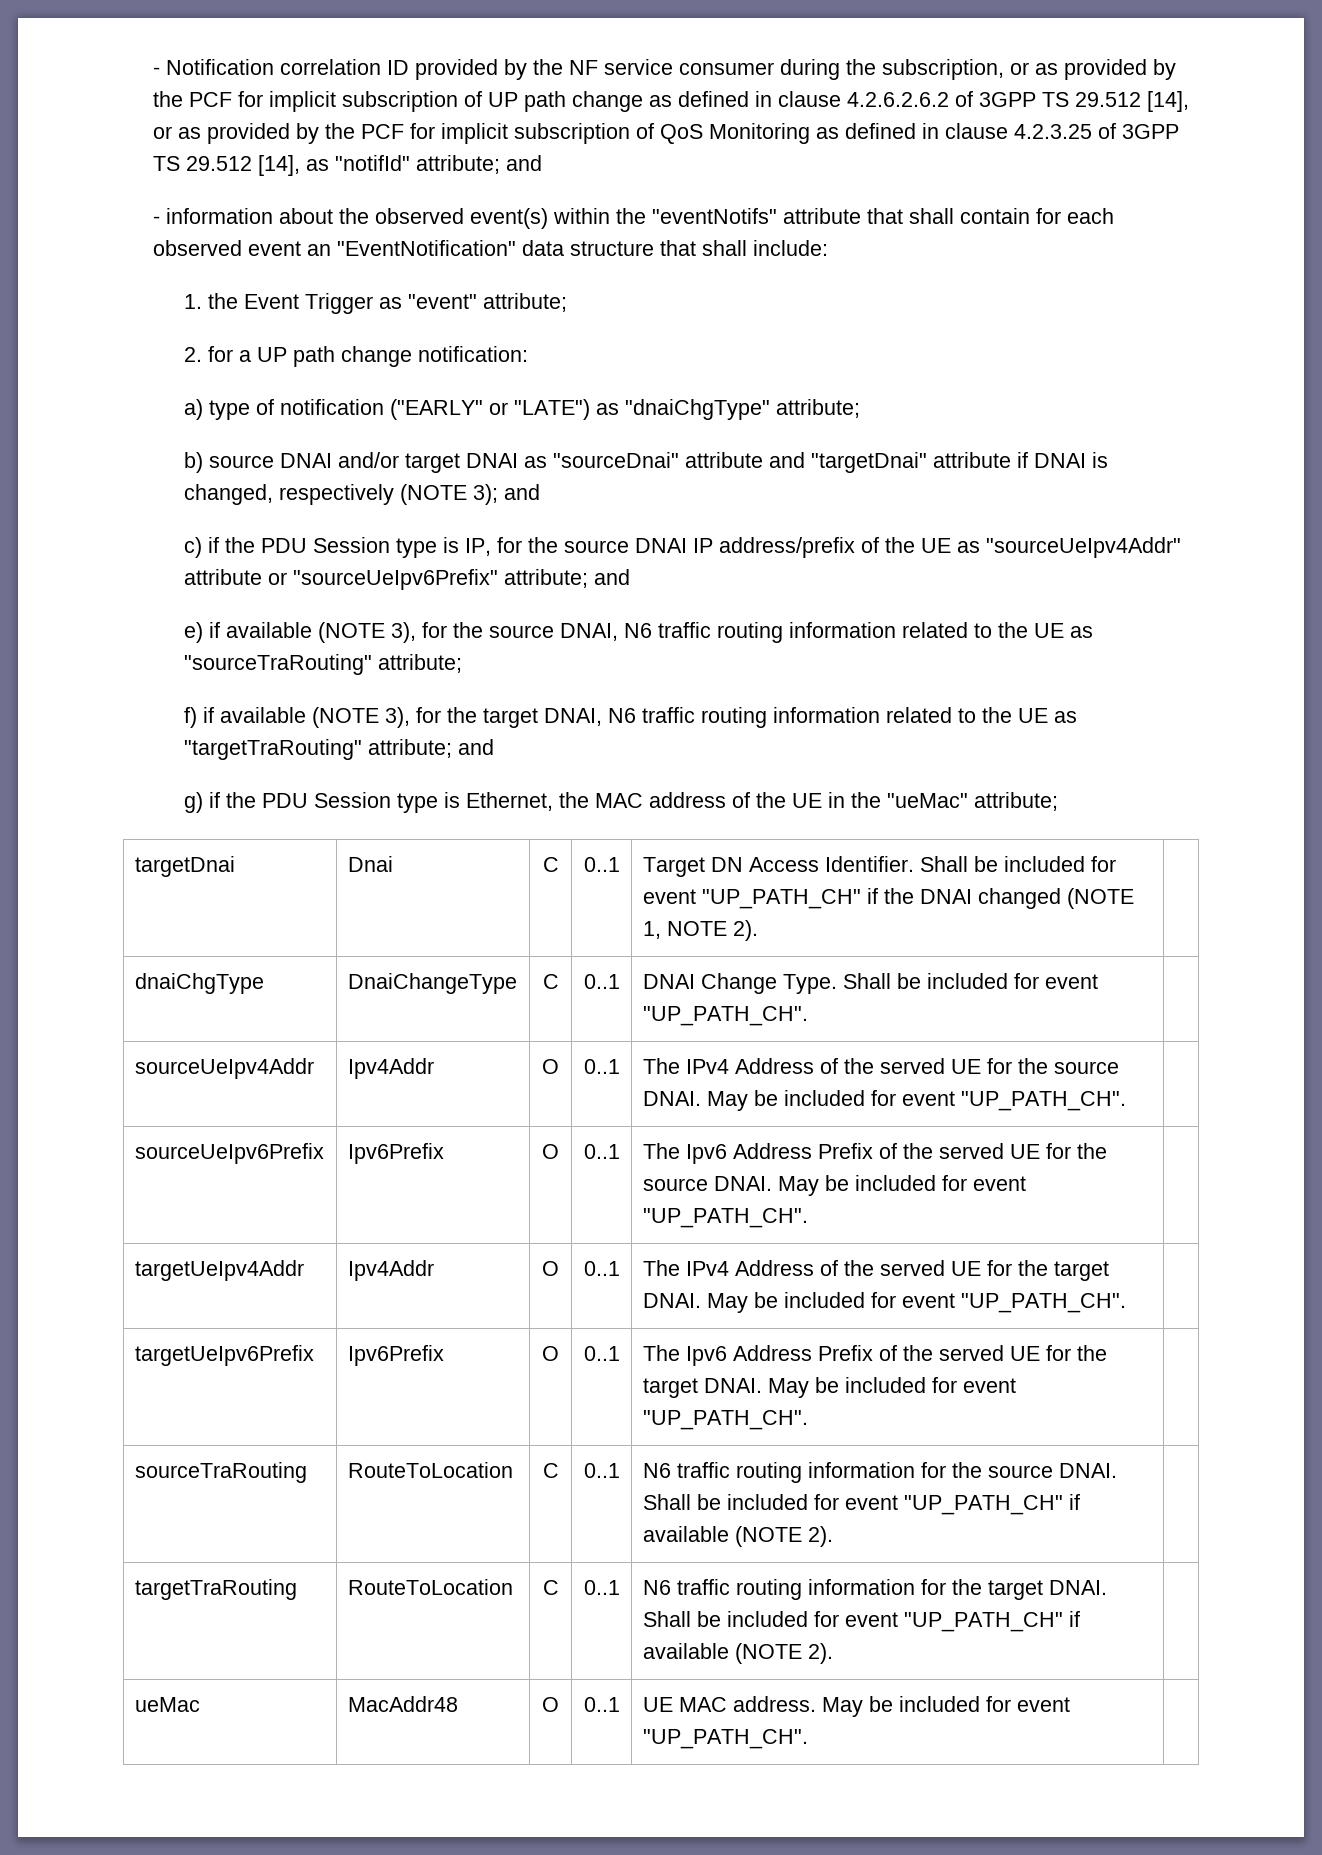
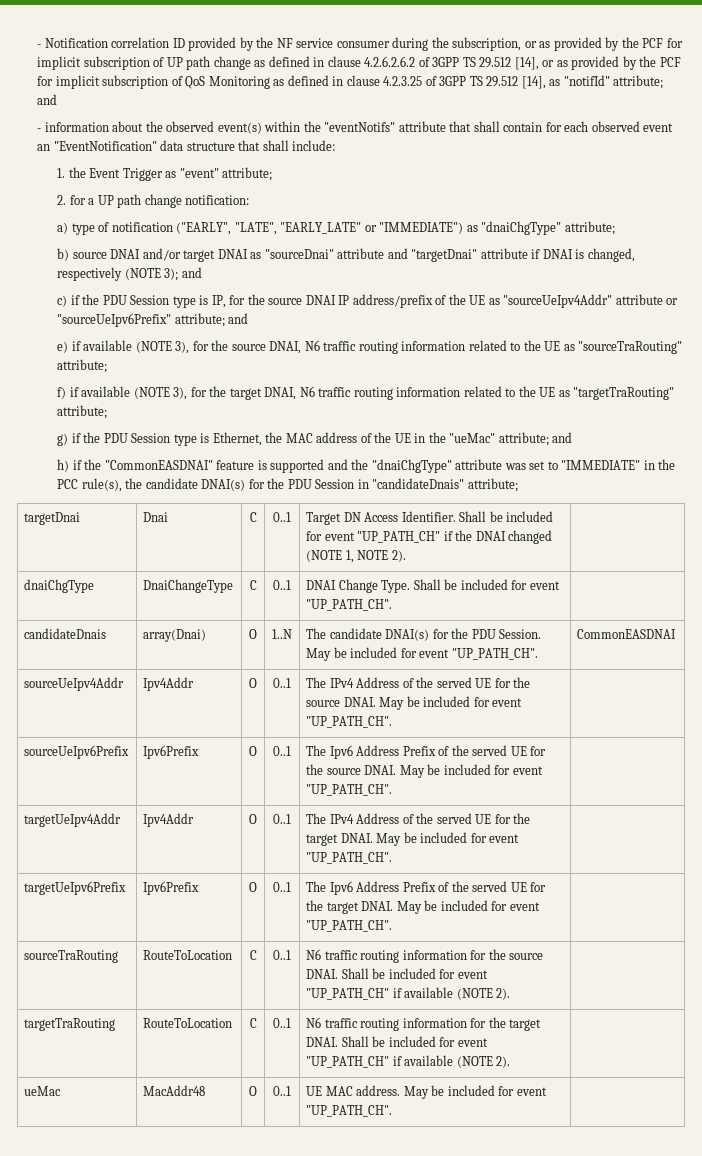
- a) type of notification ("EARLY" or "LATE") as "dnaiChgType" attribute;
+ a) type of notification ("EARLY", "LATE", "EARLY_LATE" or "IMMEDIATE") as "dnaiChgType" attribute;
- f) if available (NOTE 3), for the target DNAI, N6 traffic routing information related to the UE as "targetTraRouting" attribute; and
+ f) if available (NOTE 3), for the target DNAI, N6 traffic routing information related to the UE as "targetTraRouting" attribute;
- g) if the PDU Session type is Ethernet, the MAC address of the UE in the "ueMac" attribute;
+ g) if the PDU Session type is Ethernet, the MAC address of the UE in the "ueMac" attribute; and
+ h) if the "CommonEASDNAI" feature is supported and the "dnaiChgType" attribute was set to "IMMEDIATE" in the PCC rule(s), the candidate DNAI(s) for the PDU Session in "candidateDnais" attribute;
+ candidateDnais | array(Dnai) | O | 1..N | The candidate DNAI(s) for the PDU Session. May be included for event "UP_PATH_CH". | CommonEASDNAI

